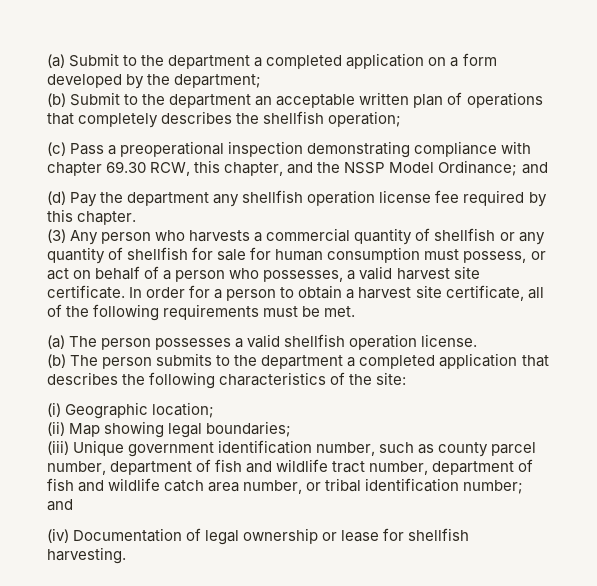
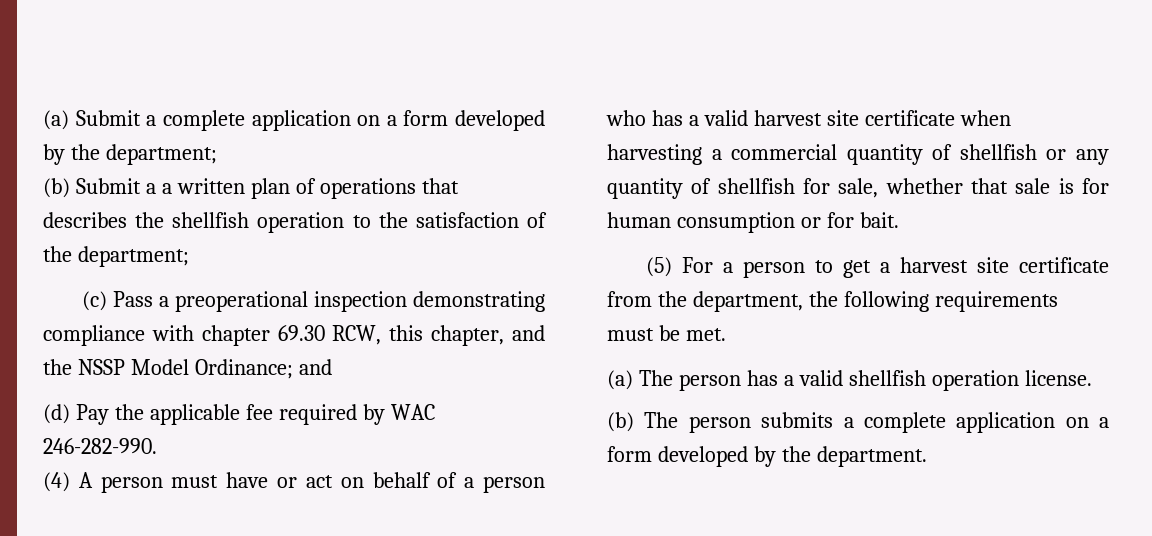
- (a) Submit to the department a completed application on a form developed by the department;
+ (a) Submit a complete application on a form developed by the department;
- (b) Submit to the department an acceptable written plan of operations that completely describes the shellfish operation;
+ (b) Submit a a written plan of operations that describes the shellfish operation to the satisfaction of the department;
- (d) Pay the department any shellfish operation license fee required by this chapter.
- (3) Any person who harvests a commercial quantity of shellfish or any quantity of shellfish for sale for human consumption must possess, or act on behalf of a person who possesses, a valid harvest site certificate. In order for a person to obtain a harvest site certificate, all of the following requirements must be met.
+ (d) Pay the applicable fee required by WAC 246-282-990.
+ (4) A person must have or act on behalf of a person who has a valid harvest site certificate when harvesting a commercial quantity of shellfish or any quantity of shellfish for sale, whether that sale is for human consumption or for bait.
+ (5) For a person to get a harvest site certificate from the department, the following requirements must be met.
- (a) The person possesses a valid shellfish operation license.
+ (a) The person has a valid shellfish operation license.
- (b) The person submits to the department a completed application that describes the following characteristics of the site:
- (i) Geographic location;
- (ii) Map showing legal boundaries;
- (iii) Unique government identification number, such as county parcel number, department of fish and wildlife tract number, department of fish and wildlife catch area number, or tribal identification number; and
- (iv) Documentation of legal ownership or lease for shellfish harvesting.
+ (b) The person submits a complete application on a form developed by the department.

